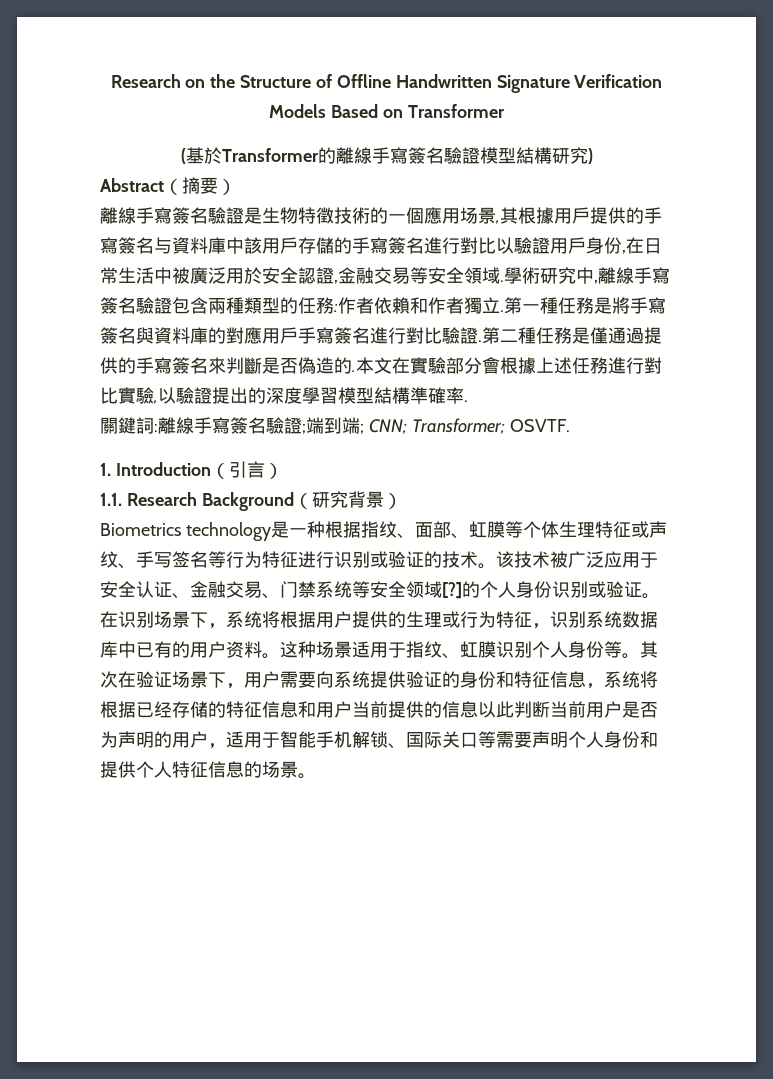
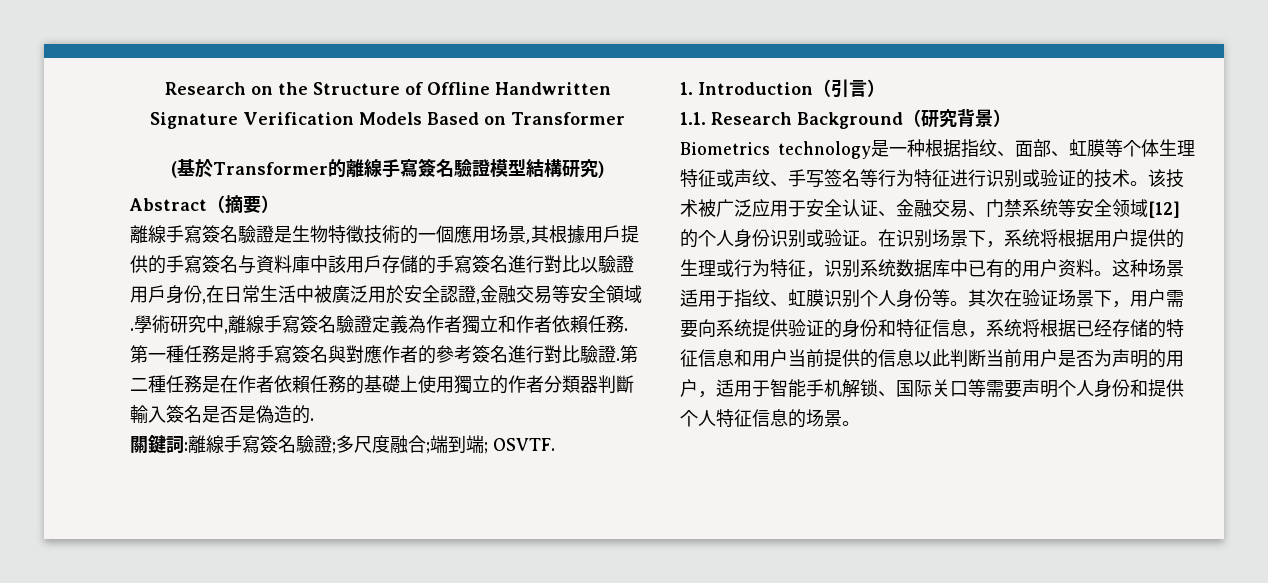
- 學術研究中,離線手寫簽名驗證包含兩種類型的任務:作者依賴和作者獨立.
+ 學術研究中,離線手寫簽名驗證定義為作者獨立和作者依賴任務.
- 第一種任務是將手寫簽名與資料庫的對應用戶手寫簽名進行對比驗證.
+ 第一種任務是將手寫簽名與對應作者的參考簽名進行對比驗證.
- 第二種任務是僅通過提供的手寫簽名來判斷是否偽造的.本文在實驗部分會根據上述任務進行對比實驗,以驗證提出的深度學習模型結構準確率.
+ 第二種任務是在作者依賴任務的基礎上使用獨立的作者分類器判斷輸入簽名是否是偽造的.
- 關鍵詞:離線手寫簽名驗證;端到端; CNN; Transformer; OSVTF.
+ 關鍵詞:離線手寫簽名驗證;多尺度融合;端到端; OSVTF.
- 该技术被广泛应用于安全认证、金融交易、门禁系统等安全领域[?]的个人身份识别或验证。
+ 该技术被广泛应用于安全认证、金融交易、门禁系统等安全领域[12]的个人身份识别或验证。

